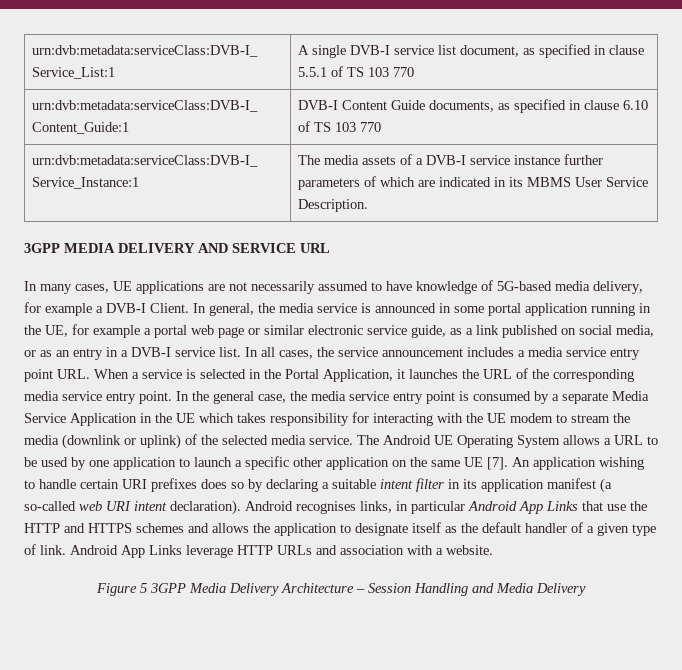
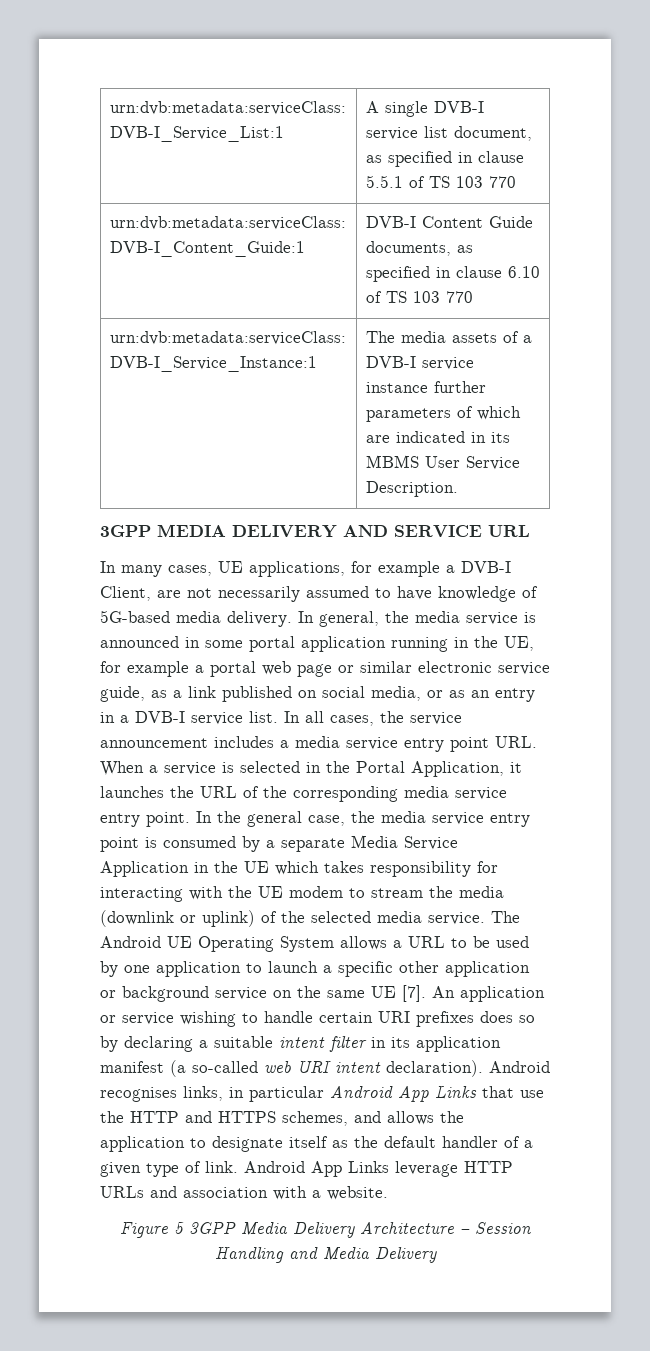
- In many cases, UE applications are not necessarily assumed to have knowledge of 5G-based media delivery, for example a DVB-I Client.
+ In many cases, UE applications, for example a DVB-I Client, are not necessarily assumed to have knowledge of 5G-based media delivery.
- The Android UE Operating System allows a URL to be used by one application to launch a specific other application on the same UE [7].
+ The Android UE Operating System allows a URL to be used by one application to launch a specific other application or background service on the same UE [7].
- An application wishing to handle certain URI prefixes does so by declaring a suitable intent filter in its application manifest (a so-called web URI intent declaration).
+ An application or service wishing to handle certain URI prefixes does so by declaring a suitable intent filter in its application manifest (a so-called web URI intent declaration).
- Android recognises links, in particular Android App Links that use the HTTP and HTTPS schemes and allows the application to designate itself as the default handler of a given type of link.
+ Android recognises links, in particular Android App Links that use the HTTP and HTTPS schemes, and allows the application to designate itself as the default handler of a given type of link.

